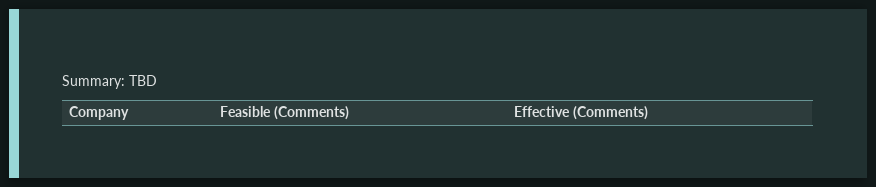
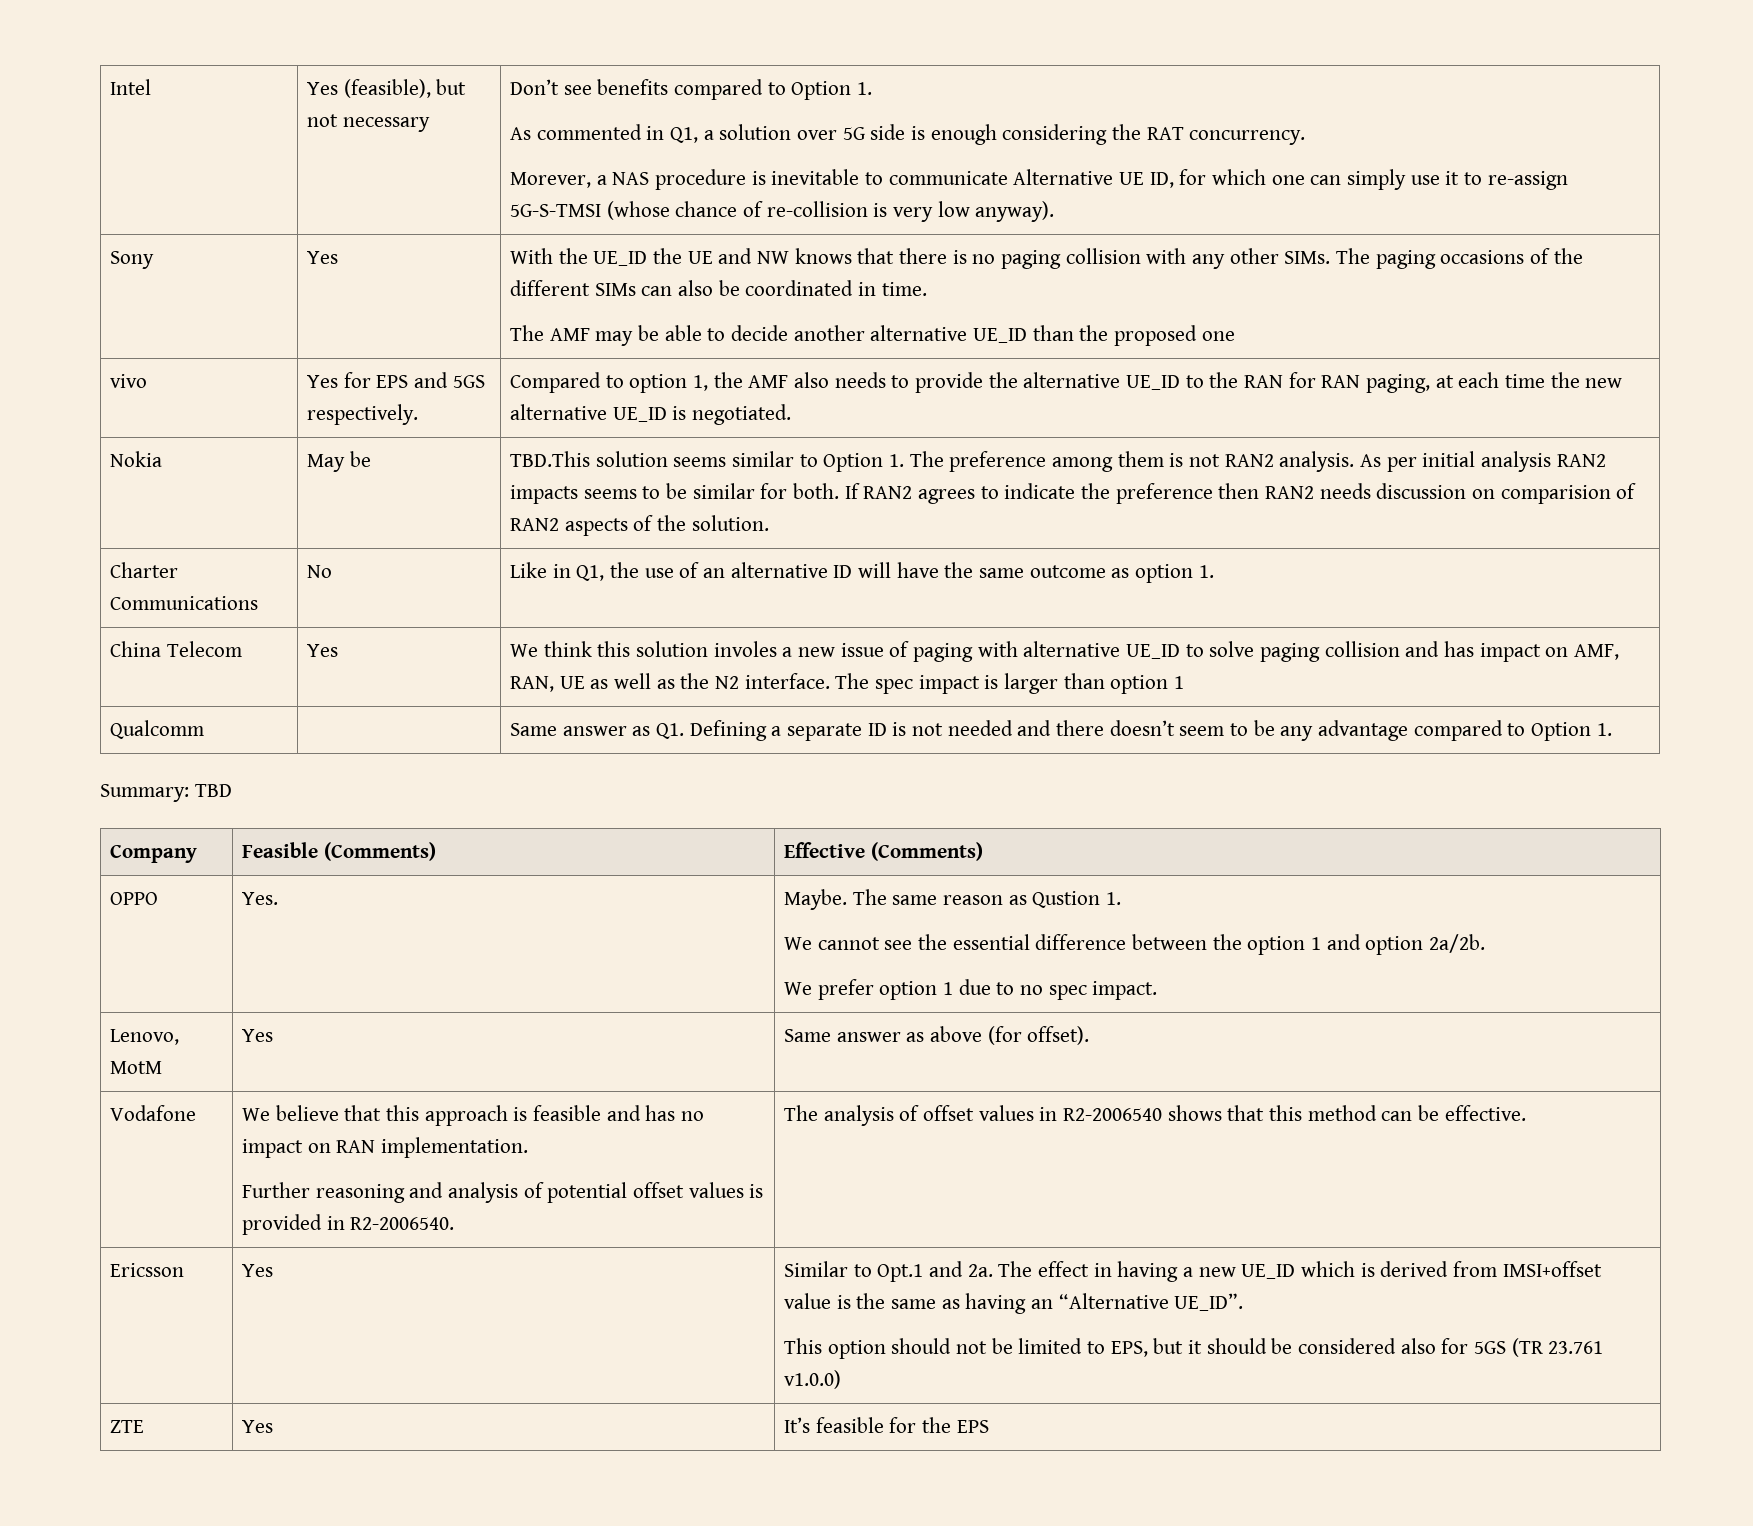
+ Intel | Yes (feasible), but not necessary | Don’t see benefits compared to Option 1.
+ As commented in Q1, a solution over 5G side is enough considering the RAT concurrency.
+ Morever, a NAS procedure is inevitable to communicate Alternative UE ID, for which one can simply use it to re-assign 5G-S-TMSI (whose chance of re-collision is very low anyway).
+ Sony | Yes | With the UE_ID the UE and NW knows that there is no paging collision with any other SIMs. The paging occasions of the different SIMs can also be coordinated in time.
+ The AMF may be able to decide another alternative UE_ID than the proposed one
+ vivo | Yes for EPS and 5GS respectively. | Compared to option 1, the AMF also needs to provide the alternative UE_ID to the RAN for RAN paging, at each time the new alternative UE_ID is negotiated.
+ Nokia | May be | TBD.This solution seems similar to Option 1. The preference among them is not RAN2 analysis. As per initial analysis RAN2 impacts seems to be similar for both. If RAN2 agrees to indicate the preference then RAN2 needs discussion on comparision of RAN2 aspects of the solution.
+ Charter Communications | No | Like in Q1, the use of an alternative ID will have the same outcome as option 1.
+ China Telecom | Yes | We think this solution involes a new issue of paging with alternative UE_ID to solve paging collision and has impact on AMF, RAN, UE as well as the N2 interface. The spec impact is larger than option 1
+ Qualcomm | | Same answer as Q1. Defining a separate ID is not needed and there doesn’t seem to be any advantage compared to Option 1.
+ OPPO | Yes. | Maybe. The same reason as Qustion 1.
+ We cannot see the essential difference between the option 1 and option 2a/2b.
+ We prefer option 1 due to no spec impact.
+ Lenovo, MotM | Yes | Same answer as above (for offset).
+ Vodafone | We believe that this approach is feasible and has no impact on RAN implementation.
+ Further reasoning and analysis of potential offset values is provided in R2-2006540. | The analysis of offset values in R2-2006540 shows that this method can be effective.
+ Ericsson | Yes | Similar to Opt.1 and 2a. The effect in having a new UE_ID which is derived from IMSI+offset value is the same as having an “Alternative UE_ID”.
+ This option should not be limited to EPS, but it should be considered also for 5GS (TR 23.761 v1.0.0)
+ ZTE | Yes | It’s feasible for the EPS

